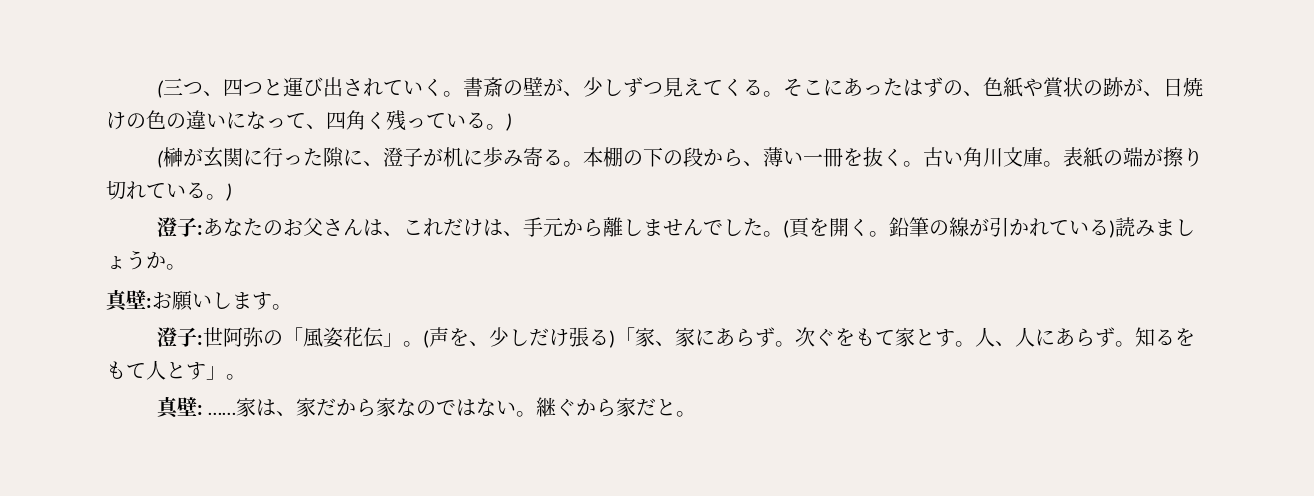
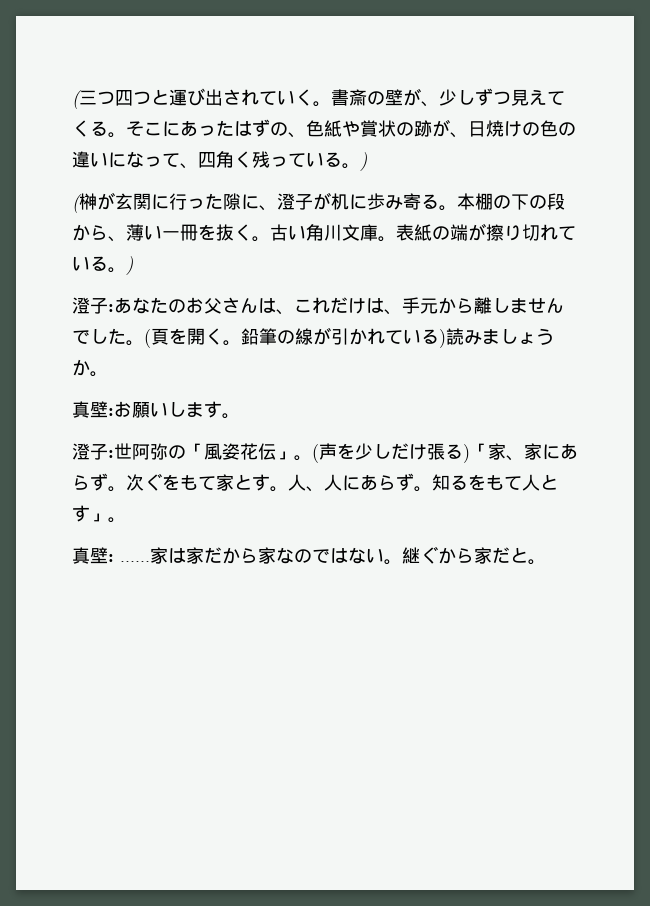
- (三つ、四つと運び出されていく。
+ (三つ四つと運び出されていく。
- (声を、少しだけ張る)「家、家にあらず。
+ (声を少しだけ張る)「家、家にあらず。
- 家は、家だから家なのではない。
+ 家は家だから家なのではない。

